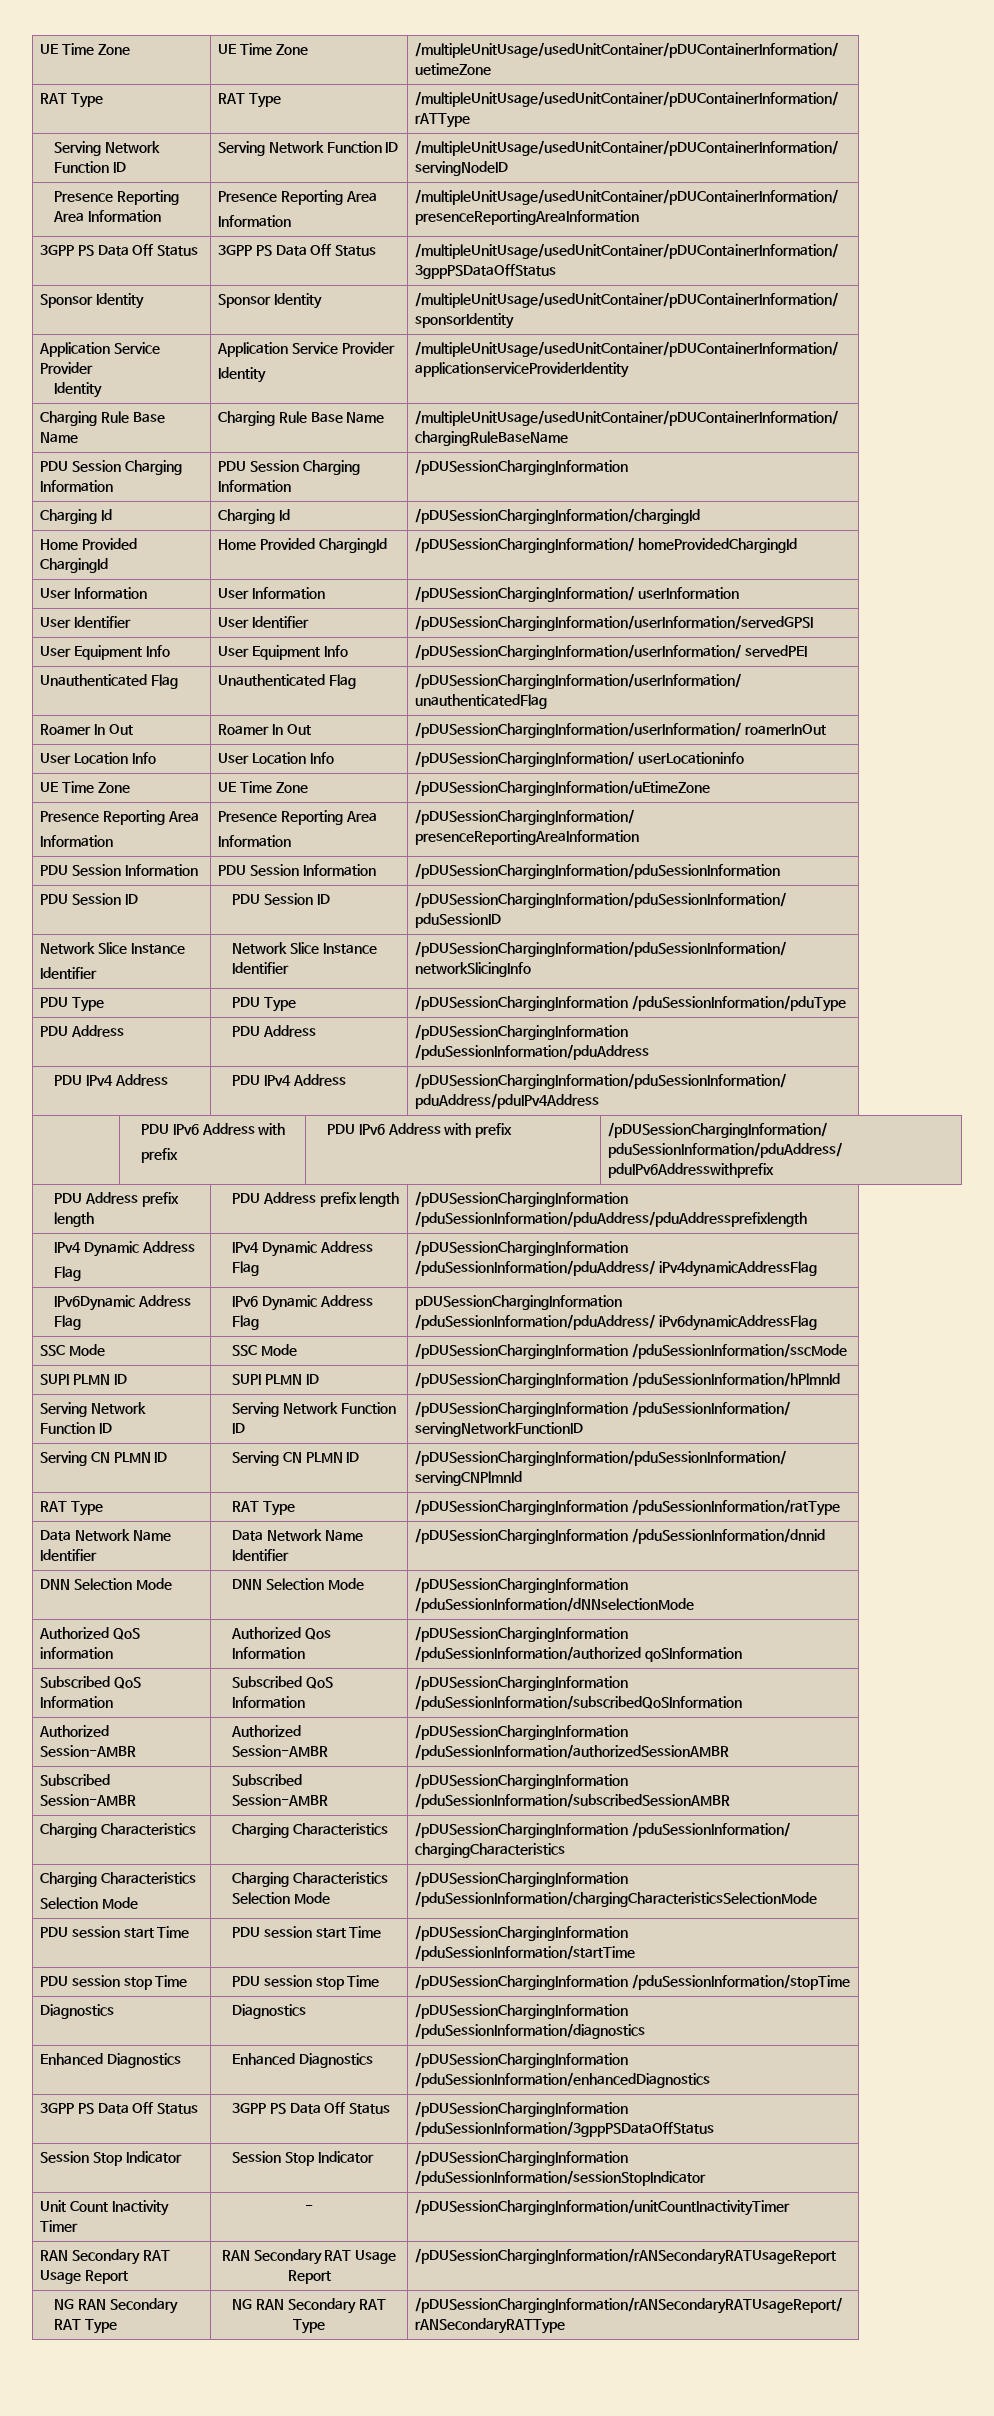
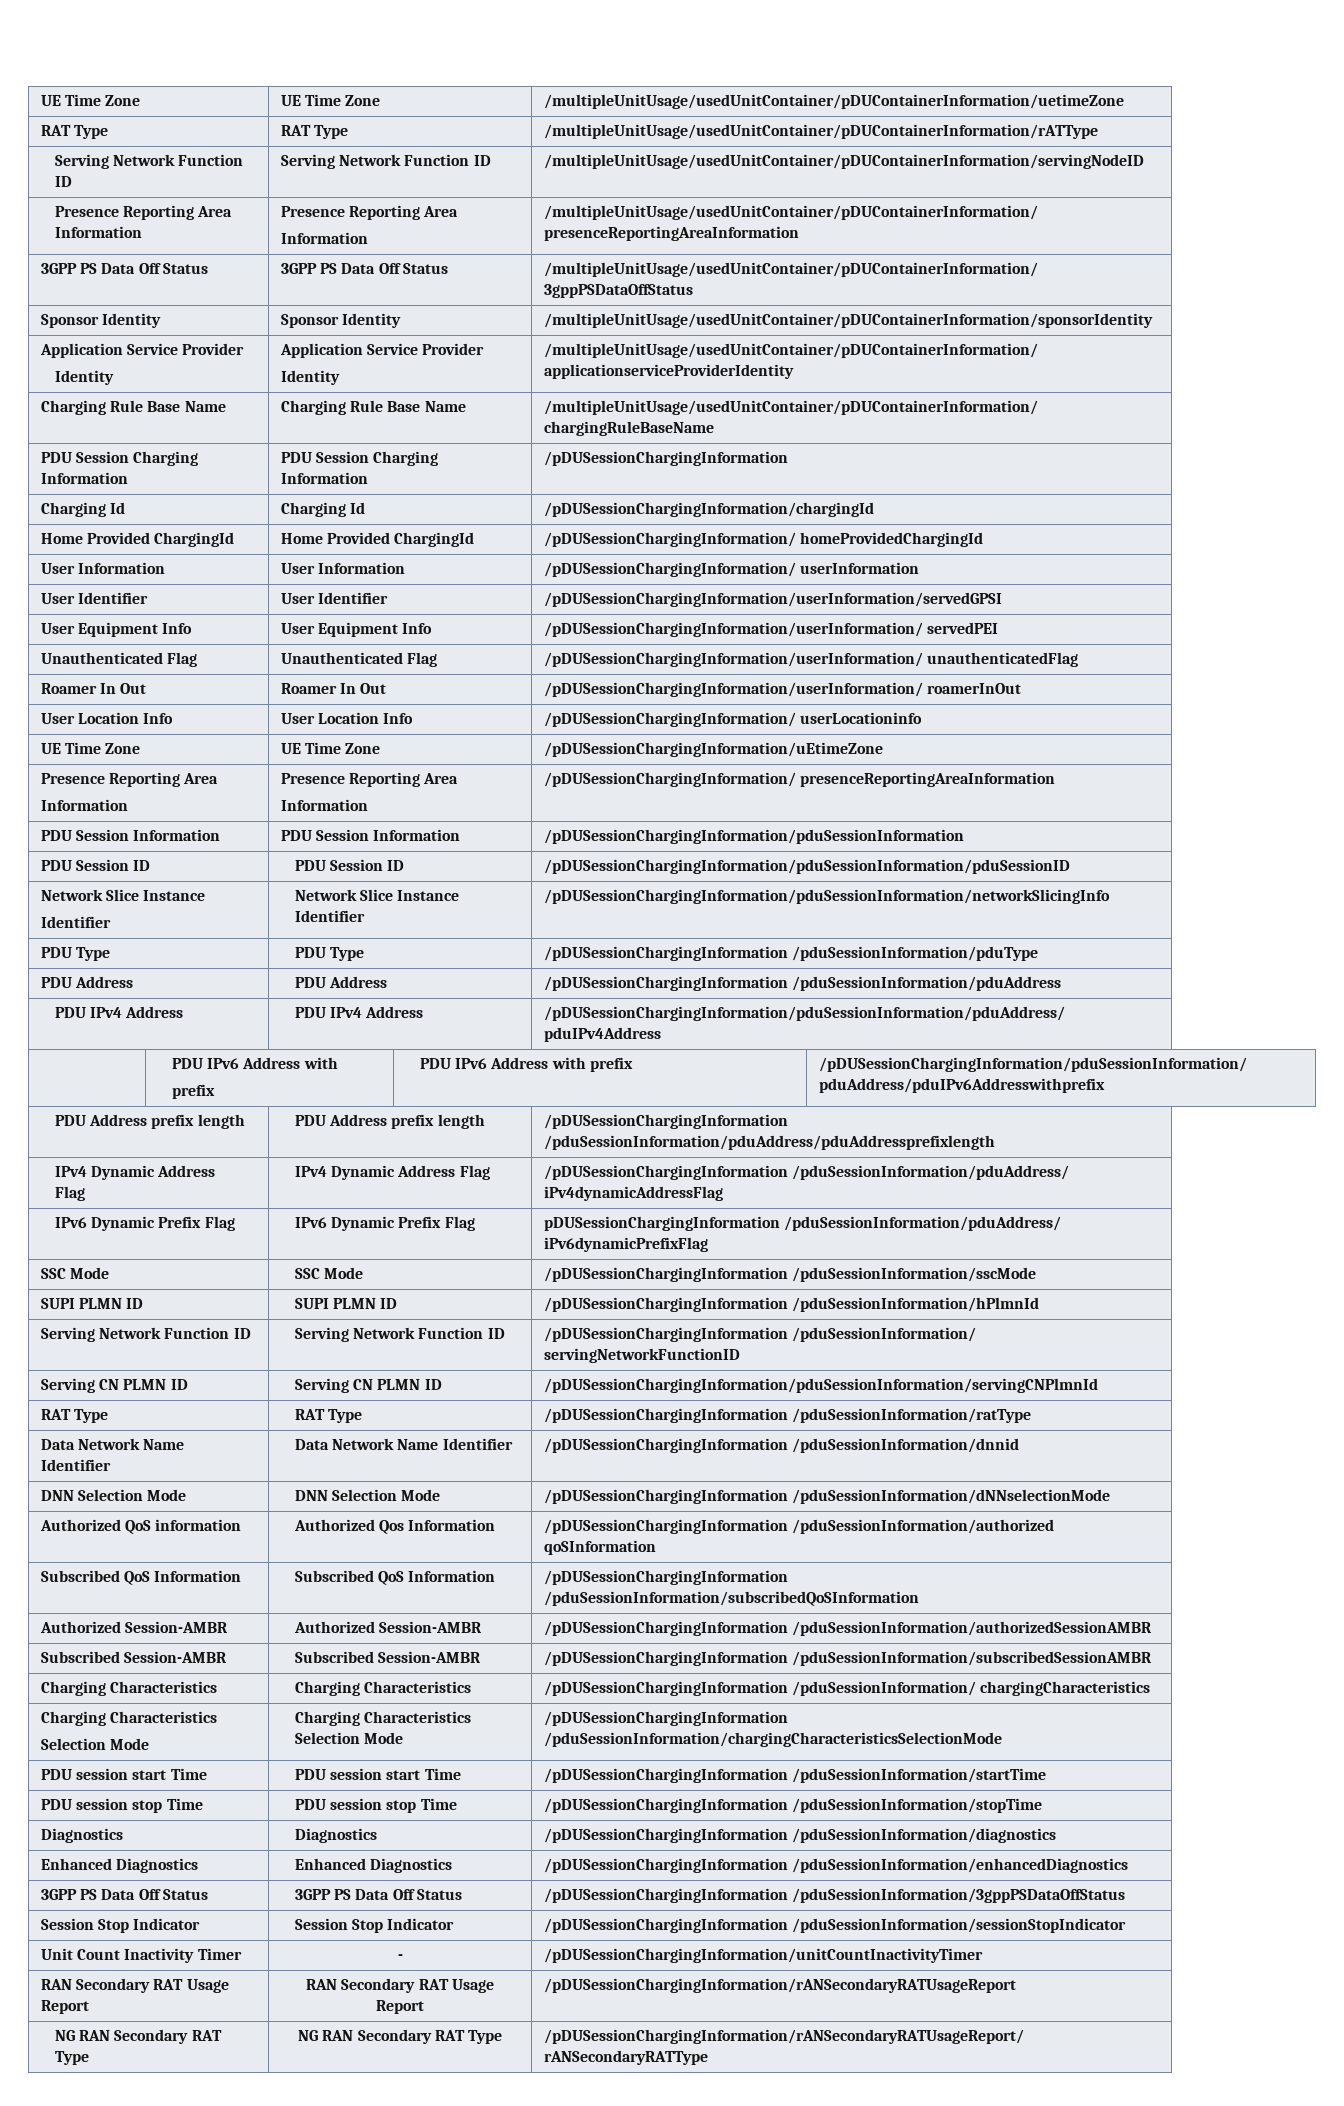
- IPv6Dynamic Address Flag | IPv6 Dynamic Address Flag | pDUSessionChargingInformation /pduSessionInformation/pduAddress/ iPv6dynamicAddressFlag
+ IPv6 Dynamic Prefix Flag | IPv6 Dynamic Prefix Flag | pDUSessionChargingInformation /pduSessionInformation/pduAddress/ iPv6dynamicPrefixFlag

